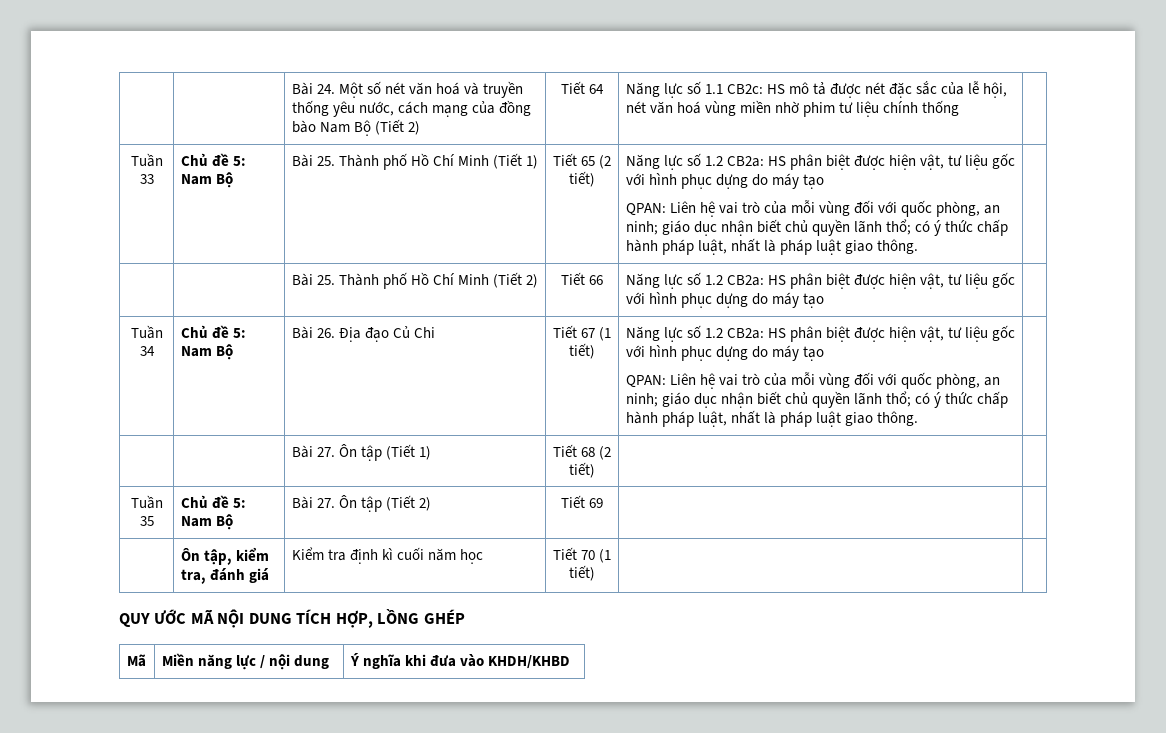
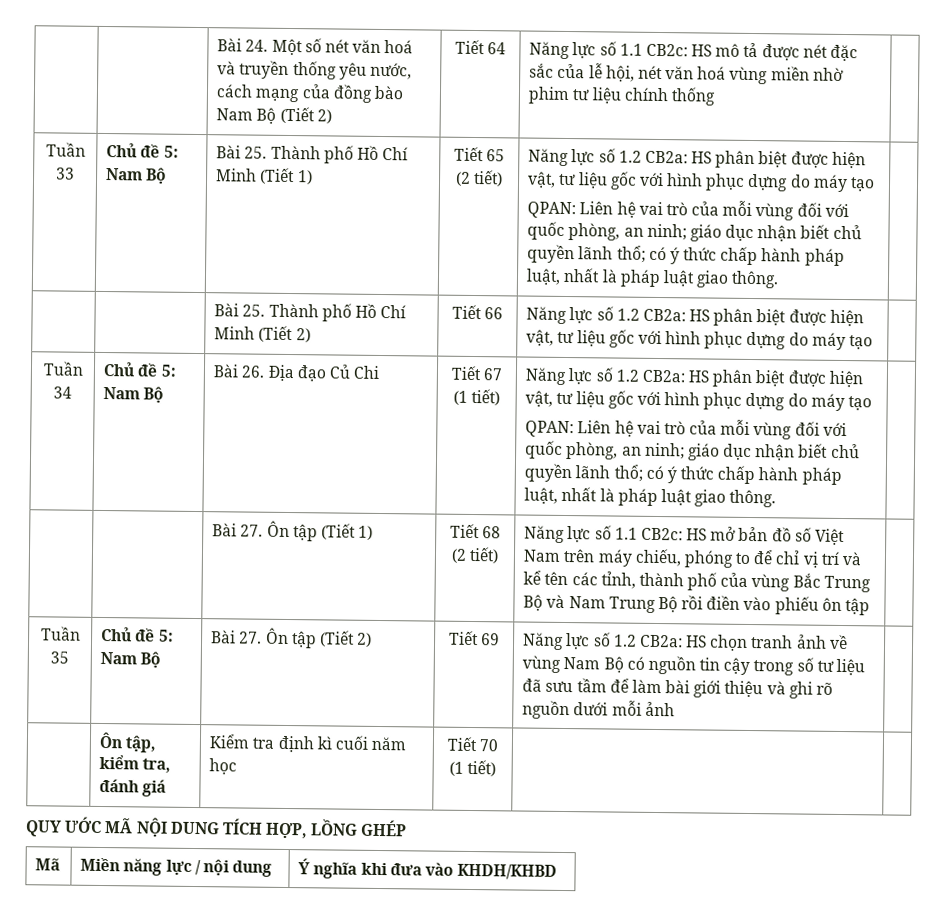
+ Năng lực số 1.1 CB2c: HS mở bản đồ số Việt Nam trên máy chiếu, phóng to để chỉ vị trí và kể tên các tỉnh, thành phố của vùng Bắc Trung Bộ và Nam Trung Bộ rồi điền vào phiếu ôn tập
+ Năng lực số 1.2 CB2a: HS chọn tranh ảnh về vùng Nam Bộ có nguồn tin cậy trong số tư liệu đã sưu tầm để làm bài giới thiệu và ghi rõ nguồn dưới mỗi ảnh

